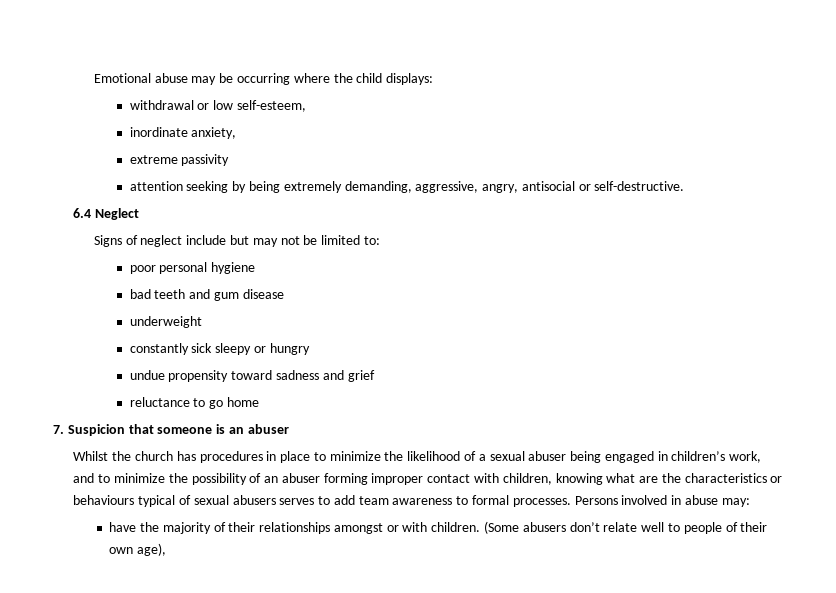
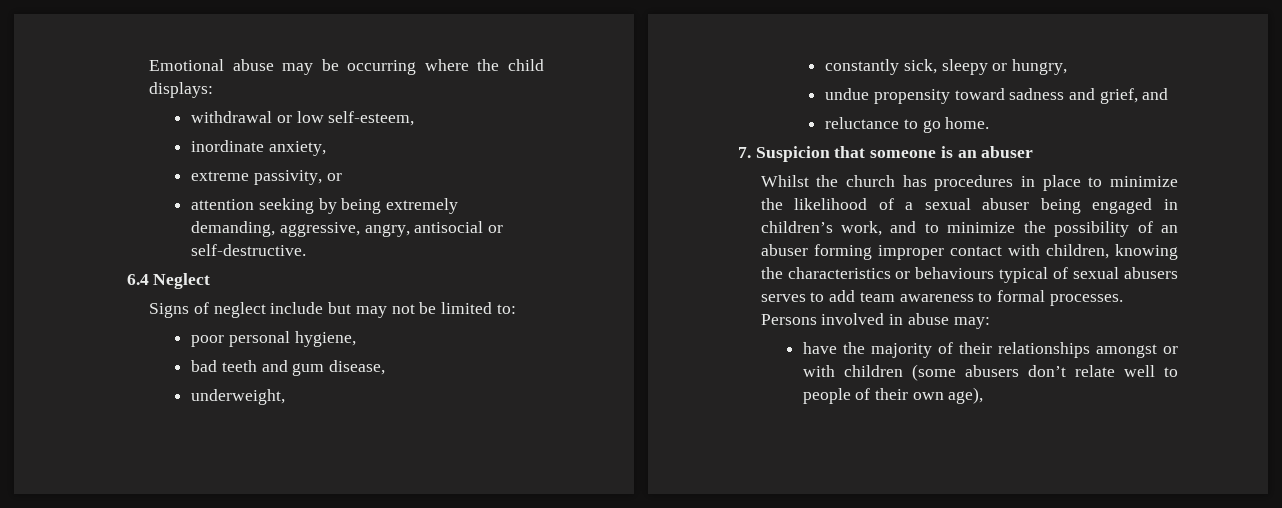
- extreme passivity
+ extreme passivity, or
- poor personal hygiene
+ poor personal hygiene,
- bad teeth and gum disease
- underweight
+ bad teeth and gum disease,
+ underweight,
- constantly sick sleepy or hungry
+ constantly sick, sleepy or hungry,
- undue propensity toward sadness and grief
+ undue propensity toward sadness and grief, and
- reluctance to go home
+ reluctance to go home.
- Whilst the church has procedures in place to minimize the likelihood of a sexual abuser being engaged in children’s work, and to minimize the possibility of an abuser forming improper contact with children, knowing what are the characteristics or behaviours typical of sexual abusers serves to add team awareness to formal processes.
+ Whilst the church has procedures in place to minimize the likelihood of a sexual abuser being engaged in children’s work, and to minimize the possibility of an abuser forming improper contact with children, knowing the characteristics or behaviours typical of sexual abusers serves to add team awareness to formal processes.
- have the majority of their relationships amongst or with children. (Some abusers don’t relate well to people of their own age),
+ have the majority of their relationships amongst or with children (some abusers don’t relate well to people of their own age),

